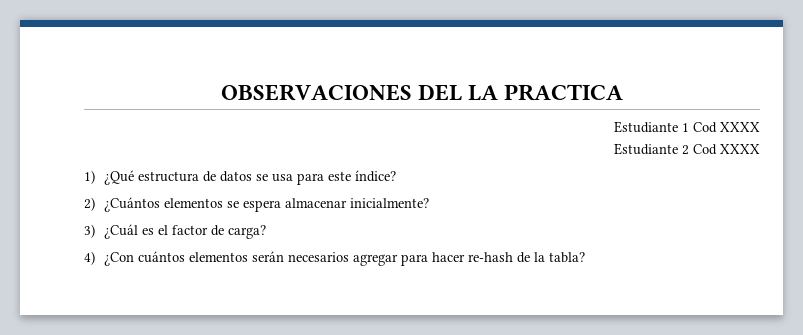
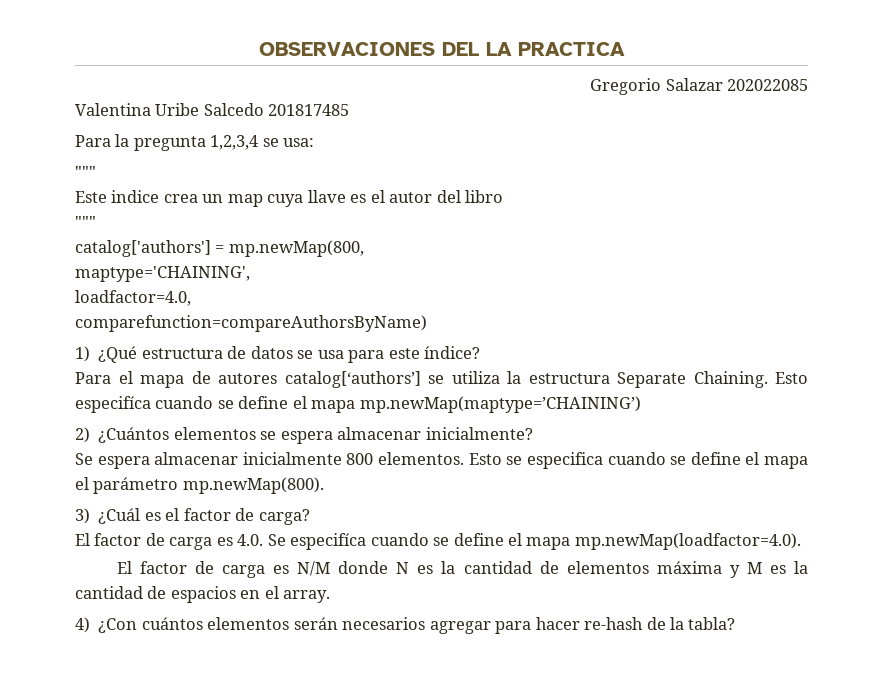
- Estudiante 1 Cod XXXX
- Estudiante 2 Cod XXXX
+ Gregorio Salazar 202022085
+ Valentina Uribe Salcedo 201817485
+ Para la pregunta 1,2,3,4 se usa:
+ """
+ Este indice crea un map cuya llave es el autor del libro
+ """
+ catalog['authors'] = mp.newMap(800,
+ maptype='CHAINING',
+ loadfactor=4.0,
+ comparefunction=compareAuthorsByName)
+ Para el mapa de autores catalog[‘authors’] se utiliza la estructura Separate Chaining. Esto especifíca cuando se define el mapa mp.newMap(maptype=’CHAINING’)
+ Se espera almacenar inicialmente 800 elementos. Esto se especifica cuando se define el mapa el parámetro mp.newMap(800).
+ El factor de carga es 4.0. Se especifíca cuando se define el mapa mp.newMap(loadfactor=4.0).
+ El factor de carga es N/M donde N es la cantidad de elementos máxima y M es la cantidad de espacios en el array.

